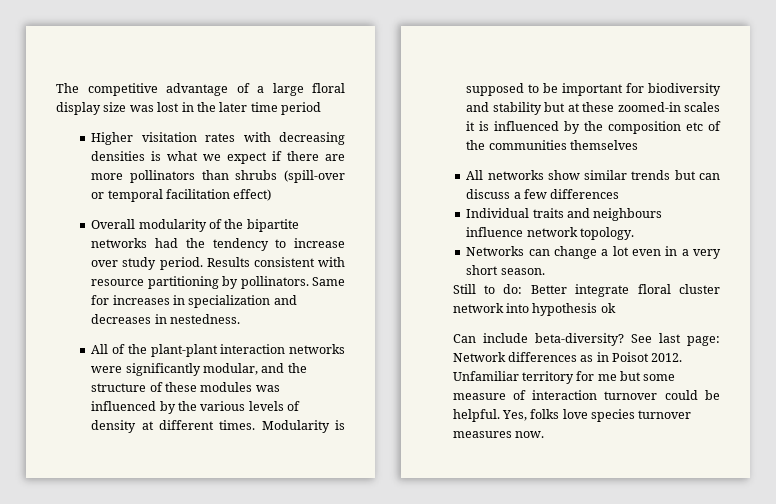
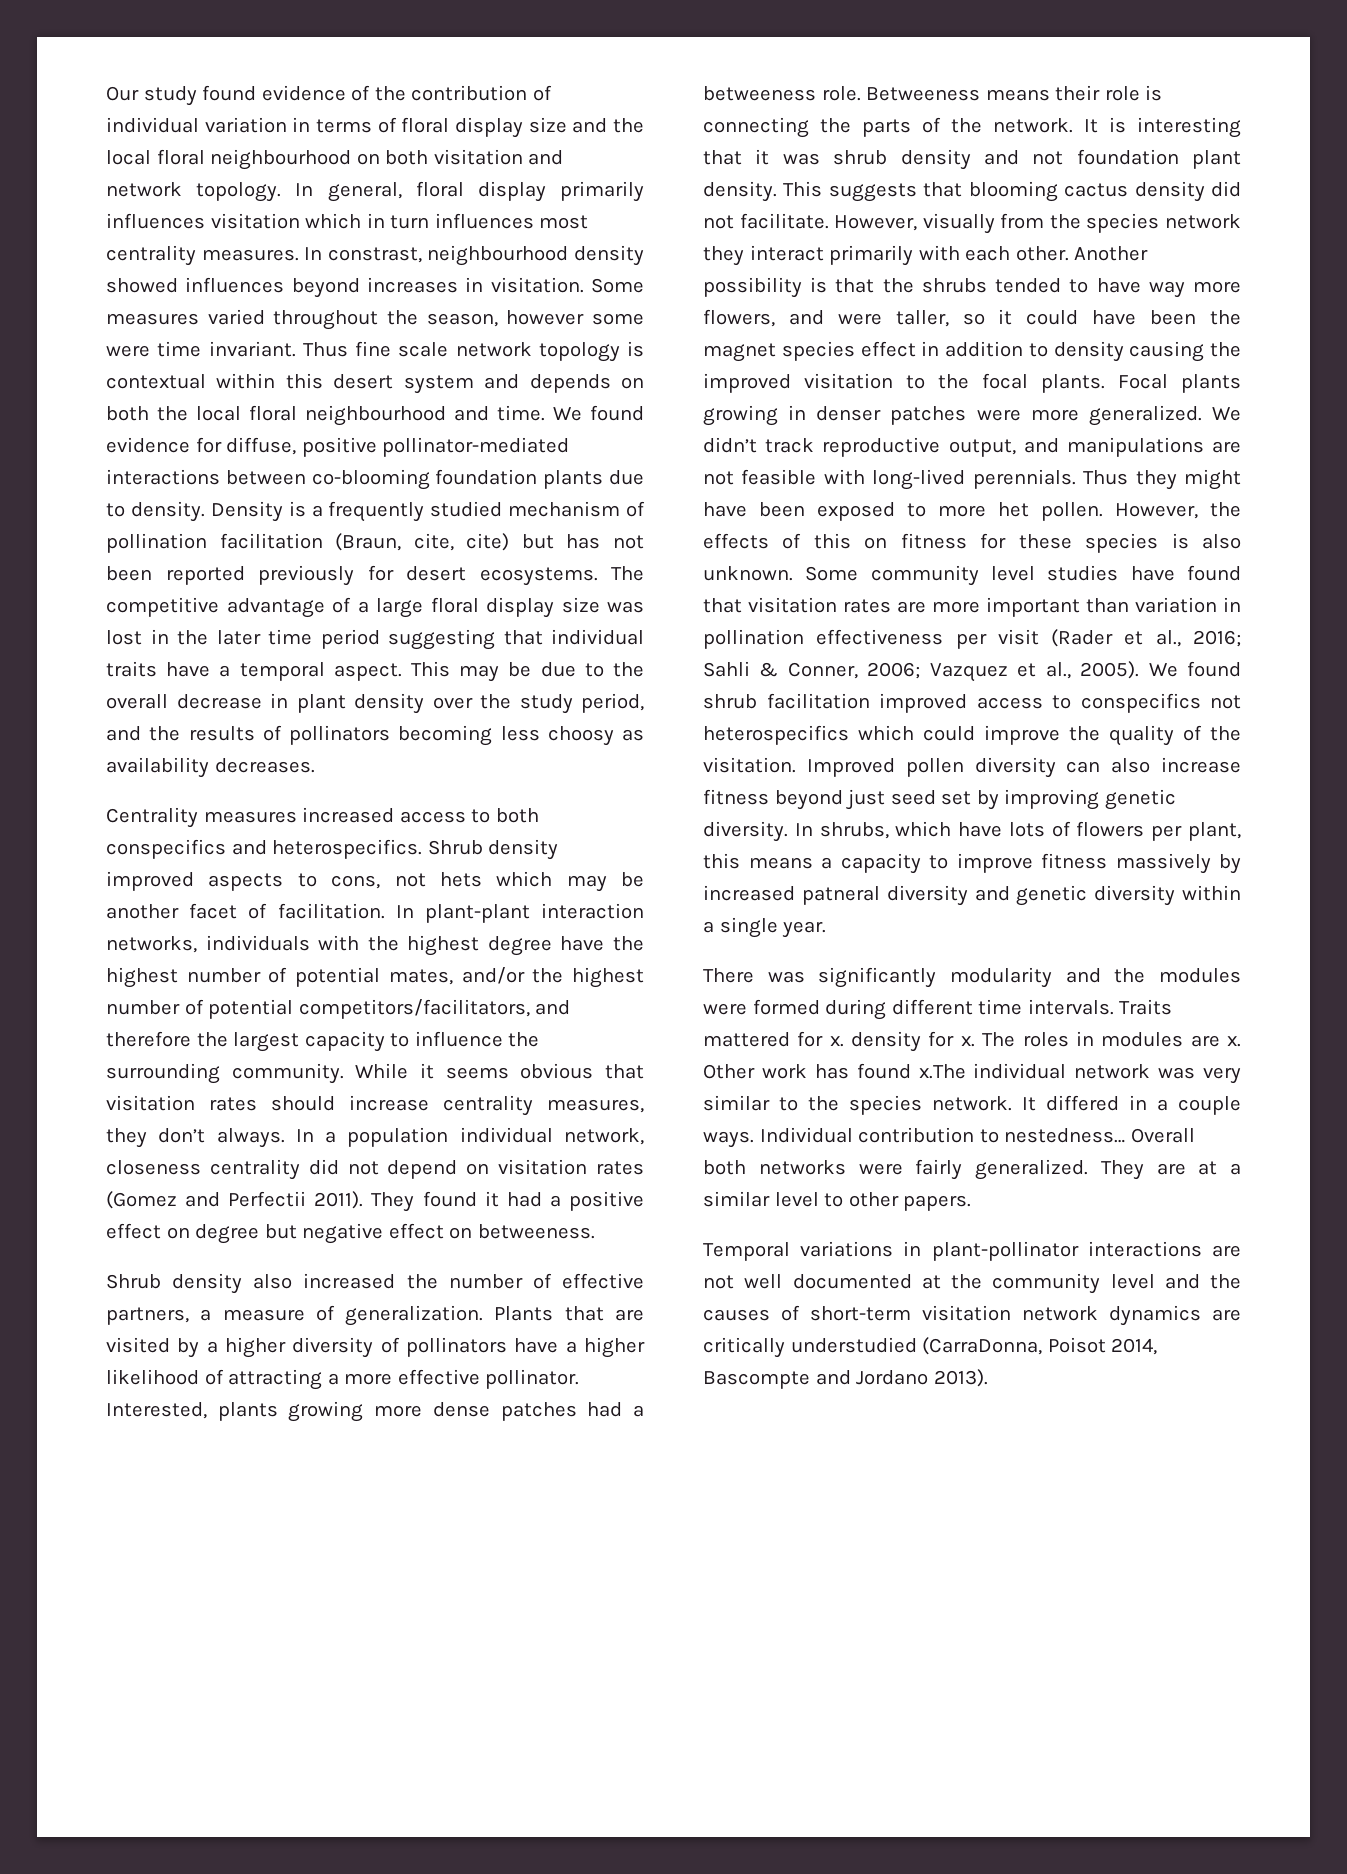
+ Our study found evidence of the contribution of individual variation in terms of floral display size and the local floral neighbourhood on both visitation and network topology. In general, floral display primarily influences visitation which in turn influences most centrality measures. In constrast, neighbourhood density showed influences beyond increases in visitation. Some measures varied throughout the season, however some were time invariant. Thus fine scale network topology is contextual within this desert system and depends on both the local floral neighbourhood and time. We found evidence for diffuse, positive pollinator-mediated interactions between co-blooming foundation plants due to density. Density is a frequently studied mechanism of pollination facilitation (Braun, cite, cite) but has not been reported previously for desert ecosystems.
- The competitive advantage of a large floral display size was lost in the later time period
- Higher visitation rates with decreasing densities is what we expect if there are more pollinators than shrubs (spill-over or temporal facilitation effect)
- Overall modularity of the bipartite networks had the tendency to increase over study period. Results consistent with resource partitioning by pollinators. Same for increases in specialization and decreases in nestedness.
- All of the plant-plant interaction networks were significantly modular, and the structure of these modules was influenced by the various levels of density at different times. Modularity is supposed to be important for biodiversity and stability but at these zoomed-in scales it is influenced by the composition etc of the communities themselves
- All networks show similar trends but can discuss a few differences
- Individual traits and neighbours influence network topology.
- Networks can change a lot even in a very short season.
- Still to do: Better integrate floral cluster network into hypothesis ok
- Can include beta-diversity? See last page: Network differences as in Poisot 2012. Unfamiliar territory for me but some measure of interaction turnover could be helpful. Yes, folks love species turnover measures now.
+ The competitive advantage of a large floral display size was lost in the later time period suggesting that individual traits have a temporal aspect. This may be due to the overall decrease in plant density over the study period, and the results of pollinators becoming less choosy as availability decreases.
+ Centrality measures increased access to both conspecifics and heterospecifics. Shrub density improved aspects to cons, not hets which may be another facet of facilitation. In plant-plant interaction networks, individuals with the highest degree have the highest number of potential mates, and/or the highest number of potential competitors/facilitators, and therefore the largest capacity to influence the surrounding community. While it seems obvious that visitation rates should increase centrality measures, they don’t always. In a population individual network, closeness centrality did not depend on visitation rates (Gomez and Perfectii 2011). They found it had a positive effect on degree but negative effect on betweeness.
+ Shrub density also increased the number of effective partners, a measure of generalization. Plants that are visited by a higher diversity of pollinators have a higher likelihood of attracting a more effective pollinator. Interested, plants growing more dense patches had a betweeness role. Betweeness means their role is connecting the parts of the network. It is interesting that it was shrub density and not foundation plant density. This suggests that blooming cactus density did not facilitate. However, visually from the species network they interact primarily with each other. Another possibility is that the shrubs tended to have way more flowers, and were taller, so it could have been the magnet species effect in addition to density causing the improved visitation to the focal plants. Focal plants growing in denser patches were more generalized. We didn’t track reproductive output, and manipulations are not feasible with long-lived perennials. Thus they might have been exposed to more het pollen. However, the effects of this on fitness for these species is also unknown. Some community level studies have found that visitation rates are more important than variation in pollination effectiveness per visit (Rader et al., 2016; Sahli & Conner, 2006; Vazquez et al., 2005). We found shrub facilitation improved access to conspecifics not heterospecifics which could improve the quality of the visitation. Improved pollen diversity can also increase fitness beyond just seed set by improving genetic diversity. In shrubs, which have lots of flowers per plant, this means a capacity to improve fitness massively by increased patneral diversity and genetic diversity within a single year.
+ There was significantly modularity and the modules were formed during different time intervals. Traits mattered for x. density for x. The roles in modules are x. Other work has found x.The individual network was very similar to the species network. It differed in a couple ways. Individual contribution to nestedness… Overall both networks were fairly generalized. They are at a similar level to other papers.
+ Temporal variations in plant-pollinator interactions are not well documented at the community level and the causes of short-term visitation network dynamics are critically understudied (CarraDonna, Poisot 2014, Bascompte and Jordano 2013).

